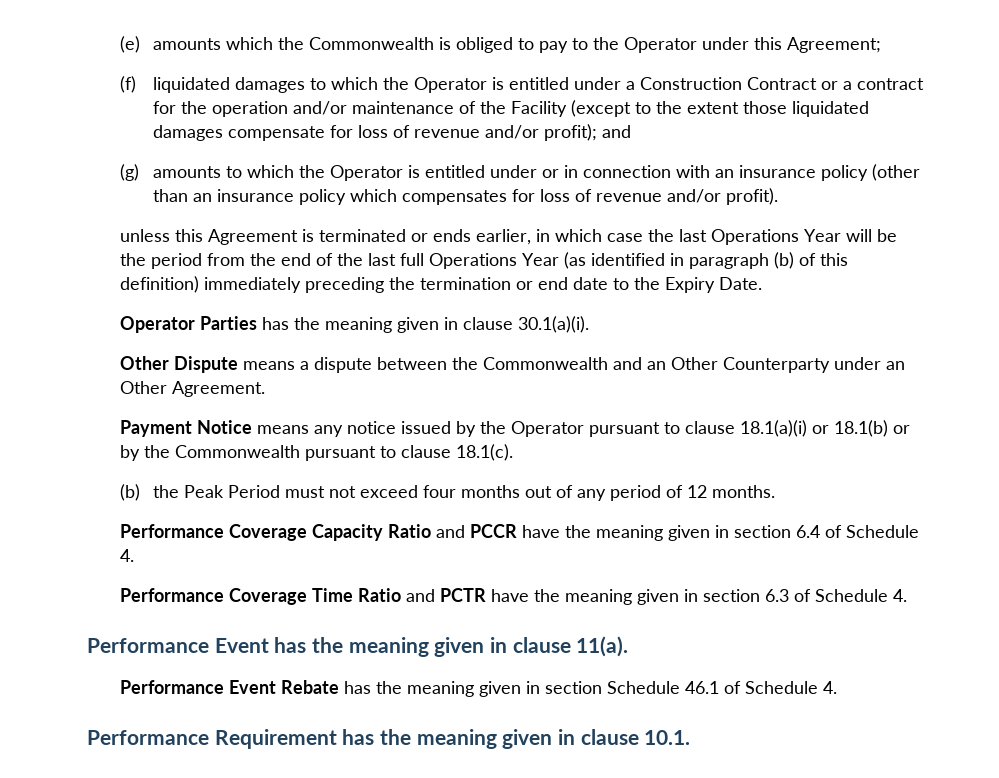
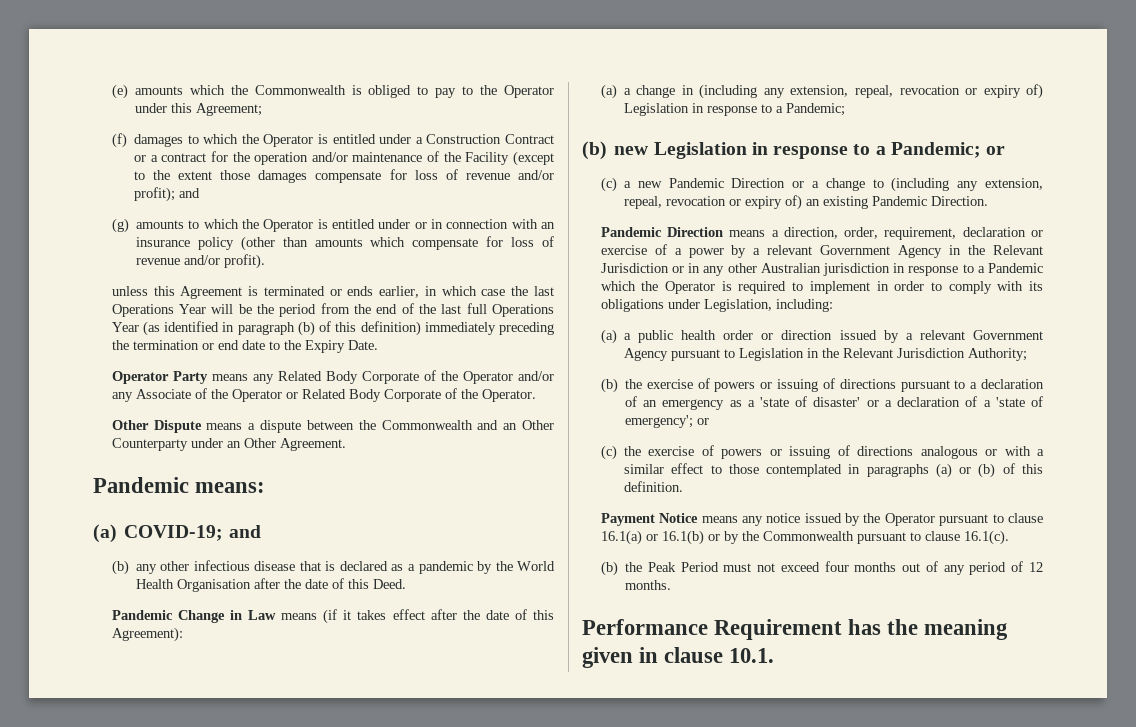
- (f) liquidated damages to which the Operator is entitled under a Construction Contract or a contract for the operation and/or maintenance of the Facility (except to the extent those liquidated damages compensate for loss of revenue and/or profit); and
+ (f) damages to which the Operator is entitled under a Construction Contract or a contract for the operation and/or maintenance of the Facility (except to the extent those damages compensate for loss of revenue and/or profit); and
- (g) amounts to which the Operator is entitled under or in connection with an insurance policy (other than an insurance policy which compensates for loss of revenue and/or profit).
+ (g) amounts to which the Operator is entitled under or in connection with an insurance policy (other than amounts which compensate for loss of revenue and/or profit).
- Operator Parties has the meaning given in clause 30.1(a)(i).
+ Operator Party means any Related Body Corporate of the Operator and/or any Associate of the Operator or Related Body Corporate of the Operator.
+ Pandemic means:
+ (a) COVID-19; and
+ (b) any other infectious disease that is declared as a pandemic by the World Health Organisation after the date of this Deed.
+ Pandemic Change in Law means (if it takes effect after the date of this Agreement):
+ (a) a change in (including any extension, repeal, revocation or expiry of) Legislation in response to a Pandemic;
+ (b) new Legislation in response to a Pandemic; or
+ (c) a new Pandemic Direction or a change to (including any extension, repeal, revocation or expiry of) an existing Pandemic Direction.
+ Pandemic Direction means a direction, order, requirement, declaration or exercise of a power by a relevant Government Agency in the Relevant Jurisdiction or in any other Australian jurisdiction in response to a Pandemic which the Operator is required to implement in order to comply with its obligations under Legislation, including:
+ (a) a public health order or direction issued by a relevant Government Agency pursuant to Legislation in the Relevant Jurisdiction Authority;
+ (b) the exercise of powers or issuing of directions pursuant to a declaration of an emergency as a 'state of disaster' or a declaration of a 'state of emergency'; or
+ (c) the exercise of powers or issuing of directions analogous or with a similar effect to those contemplated in paragraphs (a) or (b) of this definition.
- Payment Notice means any notice issued by the Operator pursuant to clause 18.1(a)(i) or 18.1(b) or by the Commonwealth pursuant to clause 18.1(c).
+ Payment Notice means any notice issued by the Operator pursuant to clause 16.1(a) or 16.1(b) or by the Commonwealth pursuant to clause 16.1(c).
- Performance Coverage Capacity Ratio and PCCR have the meaning given in section 6.4 of Schedule 4.
- Performance Coverage Time Ratio and PCTR have the meaning given in section 6.3 of Schedule 4.
- Performance Event has the meaning given in clause 11(a).
- Performance Event Rebate has the meaning given in section Schedule 46.1 of Schedule 4.

